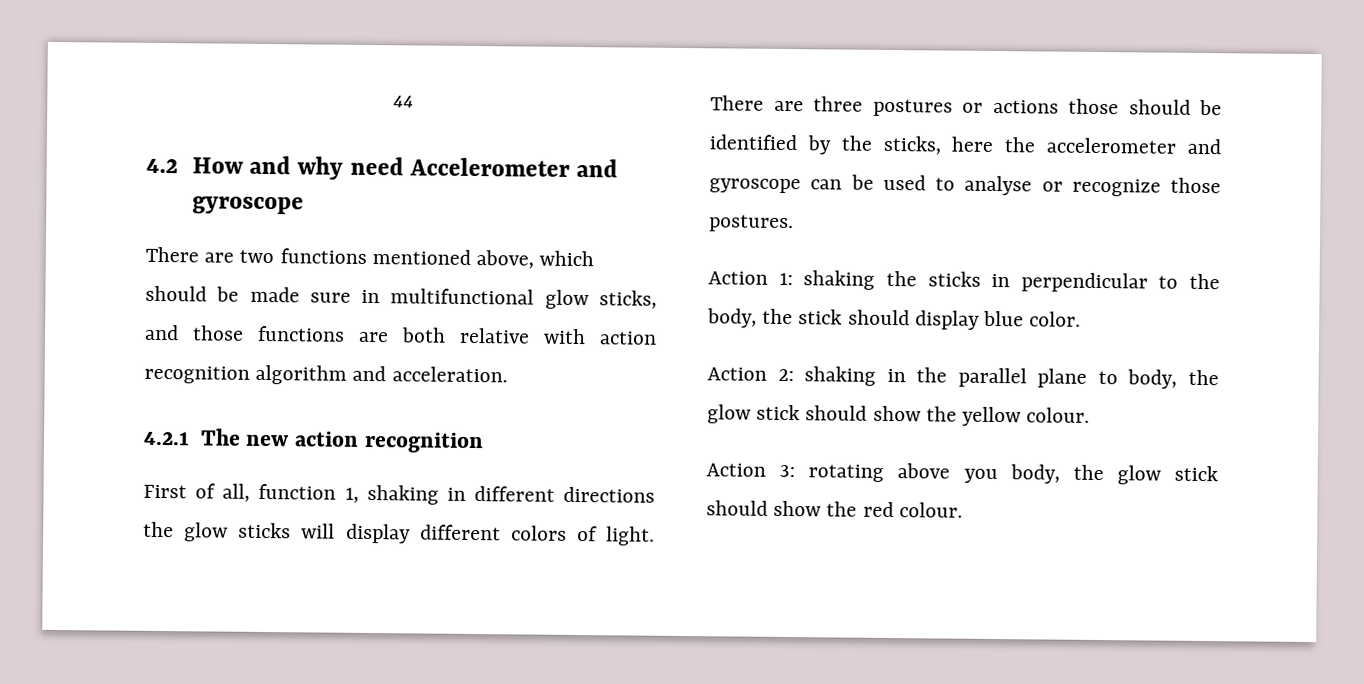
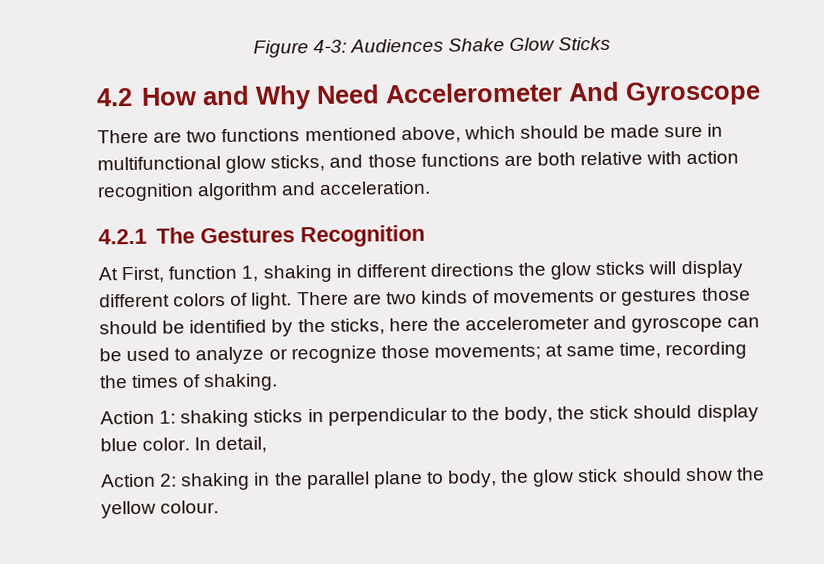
- 44
- 4.2 How and why need Accelerometer and gyroscope
+ Figure 4-3: Audiences Shake Glow Sticks
+ 4.2 How and Why Need Accelerometer And Gyroscope
- 4.2.1 The new action recognition
- First of all, function 1, shaking in different directions the glow sticks will display different colors of light.
+ 4.2.1 The Gestures Recognition
+ At First, function 1, shaking in different directions the glow sticks will display different colors of light.
- There are three postures or actions those should be identified by the sticks, here the accelerometer and gyroscope can be used to analyse or recognize those postures.
+ There are two kinds of movements or gestures those should be identified by the sticks, here the accelerometer and gyroscope can be used to analyze or recognize those movements; at same time, recording the times of shaking.
- Action 1: shaking the sticks in perpendicular to the body, the stick should display blue color.
+ Action 1: shaking sticks in perpendicular to the body, the stick should display blue color. In detail,
- Action 3: rotating above you body, the glow stick should show the red colour.

